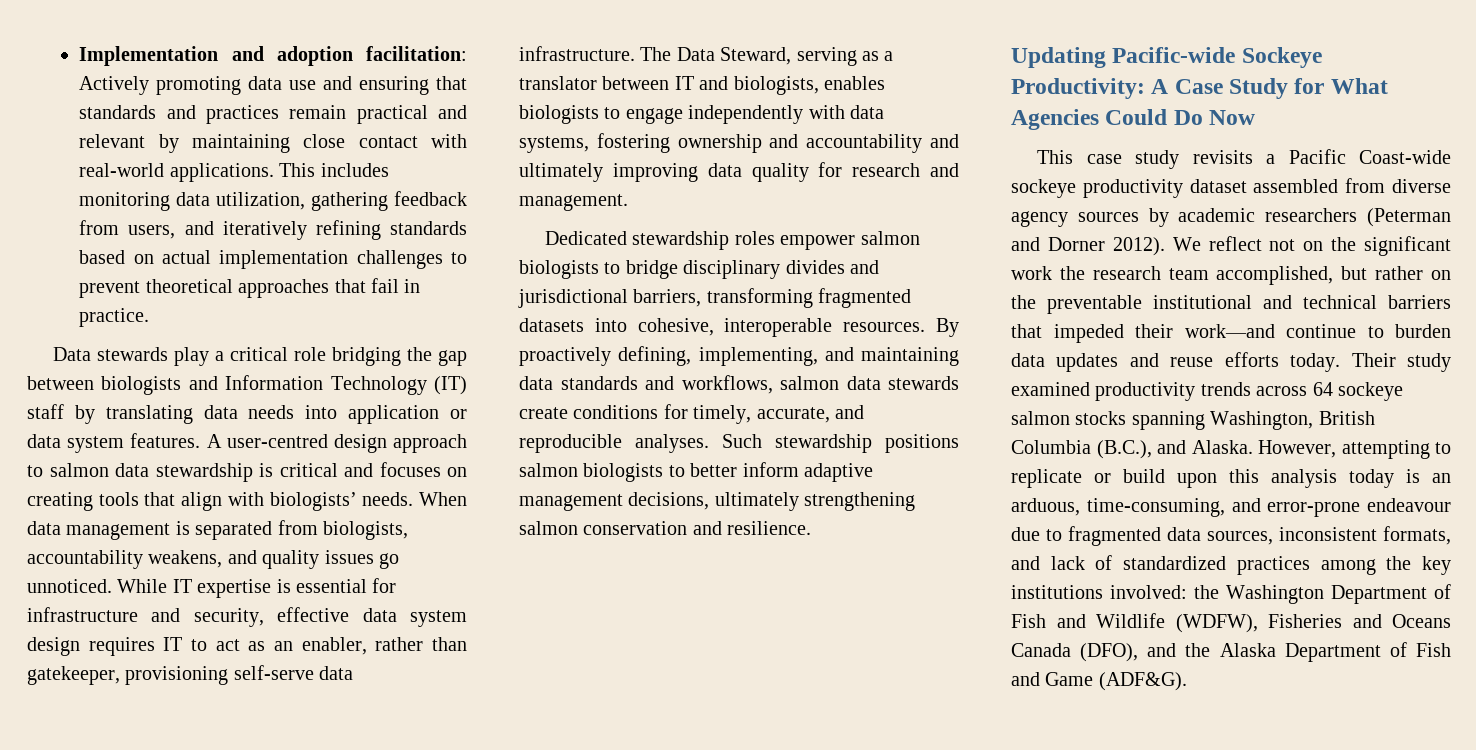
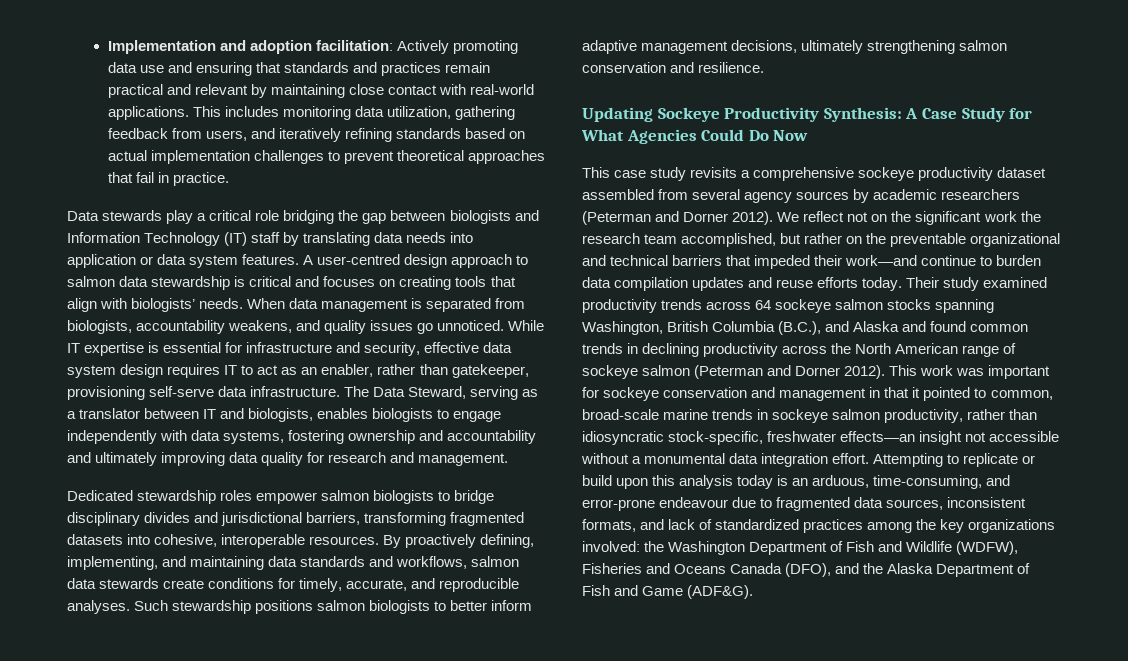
- Updating Pacific-wide Sockeye Productivity: A Case Study for What Agencies Could Do Now
+ Updating Sockeye Productivity Synthesis: A Case Study for What Agencies Could Do Now
- This case study revisits a Pacific Coast-wide sockeye productivity dataset assembled from diverse agency sources by academic researchers (Peterman and Dorner 2012).
+ This case study revisits a comprehensive sockeye productivity dataset assembled from several agency sources by academic researchers (Peterman and Dorner 2012).
- We reflect not on the significant work the research team accomplished, but rather on the preventable institutional and technical barriers that impeded their work—and continue to burden data updates and reuse efforts today.
+ We reflect not on the significant work the research team accomplished, but rather on the preventable organizational and technical barriers that impeded their work—and continue to burden data compilation updates and reuse efforts today.
- Their study examined productivity trends across 64 sockeye salmon stocks spanning Washington, British Columbia (B.C.), and Alaska. However, attempting to replicate or build upon this analysis today is an arduous, time-consuming, and error-prone endeavour due to fragmented data sources, inconsistent formats, and lack of standardized practices among the key institutions involved:
+ Their study examined productivity trends across 64 sockeye salmon stocks spanning Washington, British Columbia (B.C.), and Alaska and found common trends in declining productivity across the North American range of sockeye salmon (Peterman and Dorner 2012). This work was important for sockeye conservation and management in that it pointed to common, broad-scale marine trends in sockeye salmon productivity, rather than idiosyncratic stock-specific, freshwater effects—an insight not accessible without a monumental data integration effort. Attempting to replicate or build upon this analysis today is an arduous, time-consuming, and error-prone endeavour due to fragmented data sources, inconsistent formats, and lack of standardized practices among the key organizations involved:

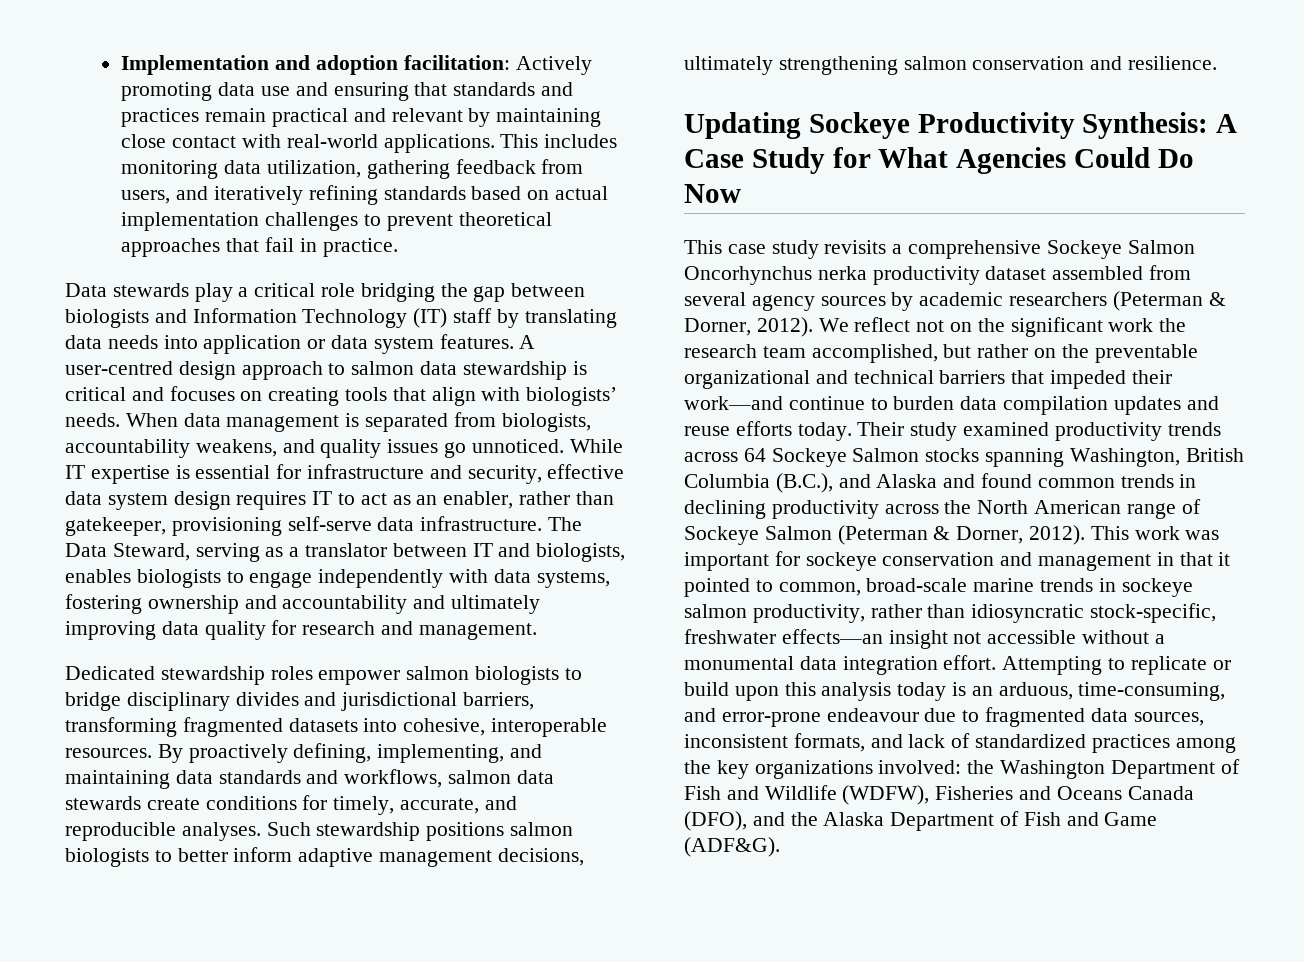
- This case study revisits a comprehensive sockeye productivity dataset assembled from several agency sources by academic researchers (Peterman and Dorner 2012).
+ This case study revisits a comprehensive Sockeye Salmon Oncorhynchus nerka productivity dataset assembled from several agency sources by academic researchers (Peterman & Dorner, 2012).
- Their study examined productivity trends across 64 sockeye salmon stocks spanning Washington, British Columbia (B.C.), and Alaska and found common trends in declining productivity across the North American range of sockeye salmon (Peterman and Dorner 2012).
+ Their study examined productivity trends across 64 Sockeye Salmon stocks spanning Washington, British Columbia (B.C.), and Alaska and found common trends in declining productivity across the North American range of Sockeye Salmon (Peterman & Dorner, 2012).

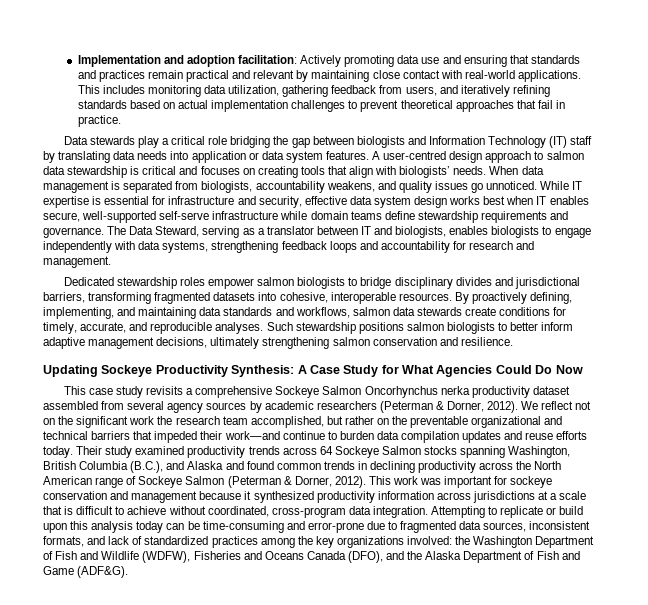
- While IT expertise is essential for infrastructure and security, effective data system design requires IT to act as an enabler, rather than gatekeeper, provisioning self-serve data infrastructure.
+ While IT expertise is essential for infrastructure and security, effective data system design works best when IT enables secure, well-supported self-serve infrastructure while domain teams define stewardship requirements and governance.
- The Data Steward, serving as a translator between IT and biologists, enables biologists to engage independently with data systems, fostering ownership and accountability and ultimately improving data quality for research and management.
+ The Data Steward, serving as a translator between IT and biologists, enables biologists to engage independently with data systems, strengthening feedback loops and accountability for research and management.
- This work was important for sockeye conservation and management in that it pointed to common, broad-scale marine trends in sockeye salmon productivity, rather than idiosyncratic stock-specific, freshwater effects—an insight not accessible without a monumental data integration effort.
+ This work was important for sockeye conservation and management because it synthesized productivity information across jurisdictions at a scale that is difficult to achieve without coordinated, cross-program data integration.
- Attempting to replicate or build upon this analysis today is an arduous, time-consuming, and error-prone endeavour due to fragmented data sources, inconsistent formats, and lack of standardized practices among the key organizations involved: the Washington Department of Fish and Wildlife (WDFW), Fisheries and Oceans Canada (DFO), and the Alaska Department of Fish and Game (ADF&G).
+ Attempting to replicate or build upon this analysis today can be time-consuming and error-prone due to fragmented data sources, inconsistent formats, and lack of standardized practices among the key organizations involved: the Washington Department of Fish and Wildlife (WDFW), Fisheries and Oceans Canada (DFO), and the Alaska Department of Fish and Game (ADF&G).

